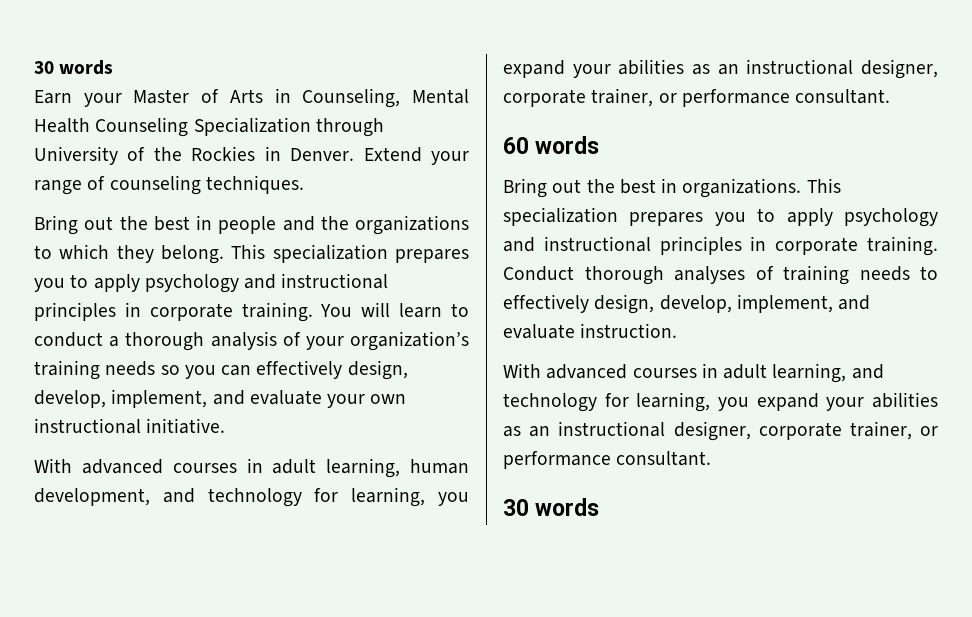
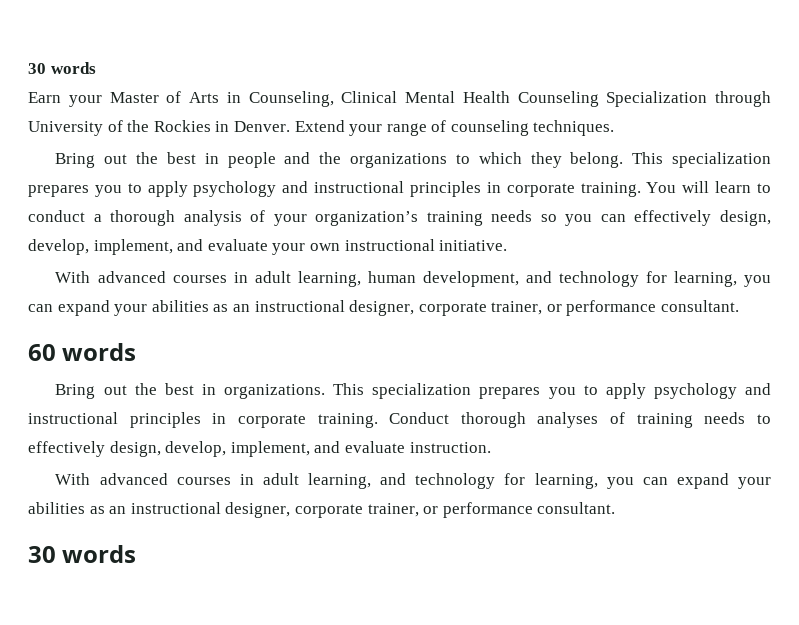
- Earn your Master of Arts in Counseling, Mental Health Counseling Specialization through University of the Rockies in Denver.
+ Earn your Master of Arts in Counseling, Clinical Mental Health Counseling Specialization through University of the Rockies in Denver.
- With advanced courses in adult learning, human development, and technology for learning, you expand your abilities as an instructional designer, corporate trainer, or performance consultant.
+ With advanced courses in adult learning, human development, and technology for learning, you can expand your abilities as an instructional designer, corporate trainer, or performance consultant.
- With advanced courses in adult learning, and technology for learning, you expand your abilities as an instructional designer, corporate trainer, or performance consultant.
+ With advanced courses in adult learning, and technology for learning, you can expand your abilities as an instructional designer, corporate trainer, or performance consultant.

